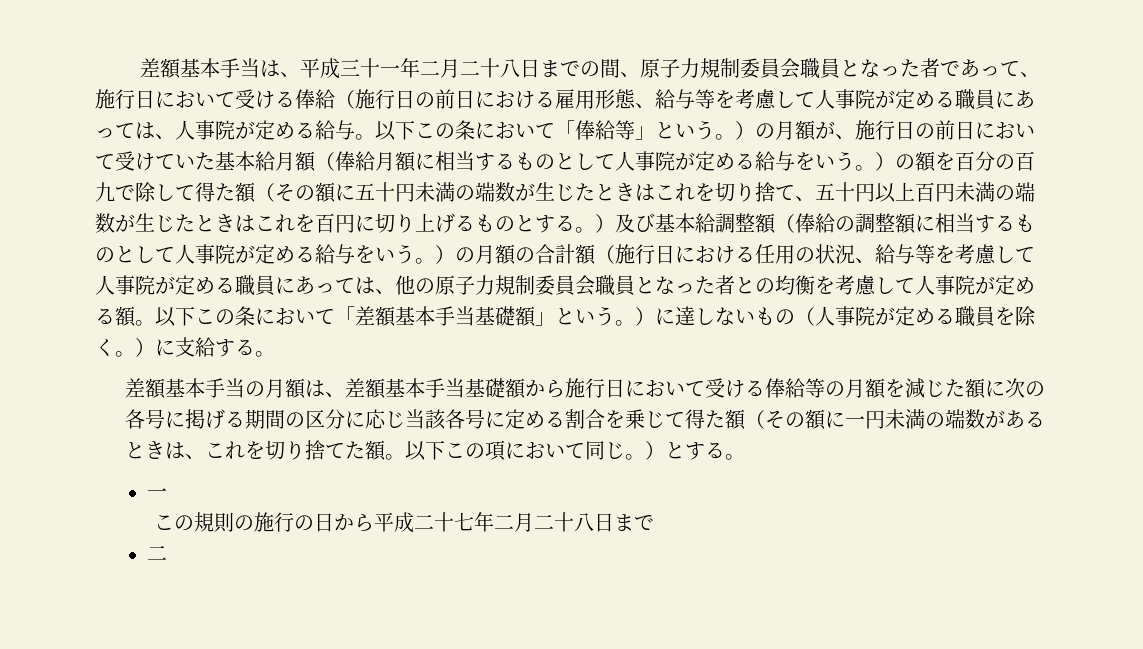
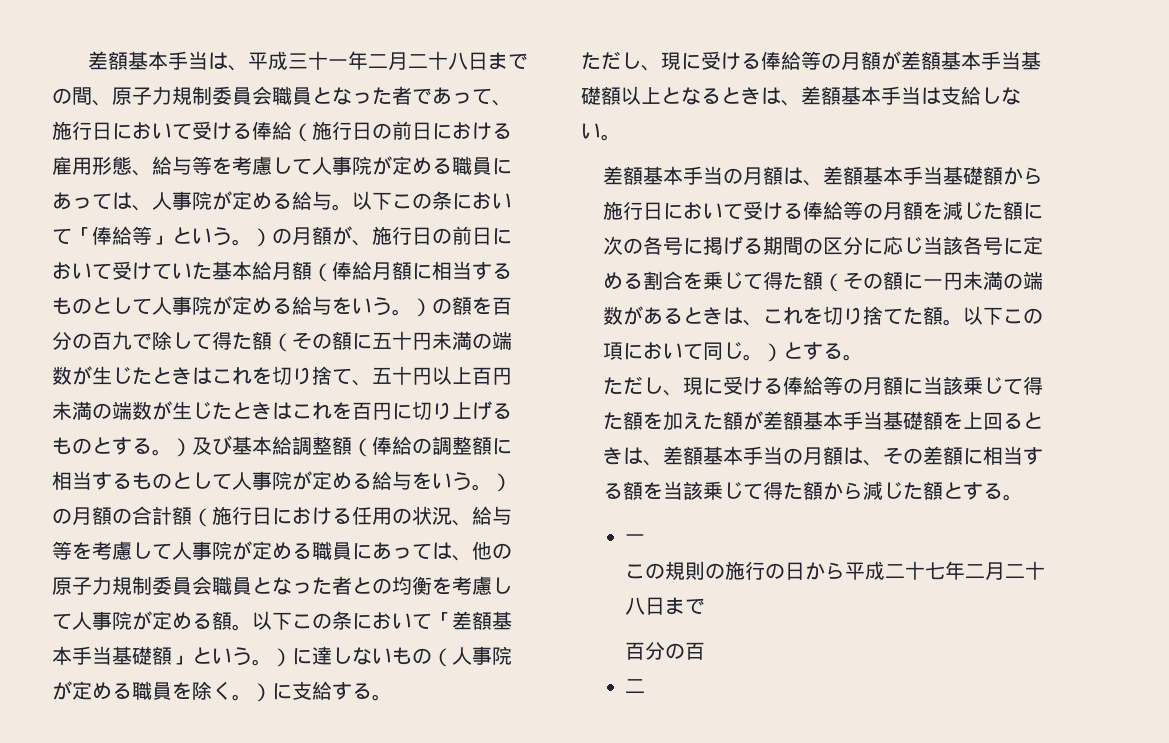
+ ただし、現に受ける俸給等の月額が差額基本手当基礎額以上となるときは、差額基本手当は支給しない。
+ ただし、現に受ける俸給等の月額に当該乗じて得た額を加えた額が差額基本手当基礎額を上回るときは、差額基本手当の月額は、その差額に相当する額を当該乗じて得た額から減じた額とする。
  この規則の施行の日から平成二十七年二月二十八日まで
+ 百分の百

